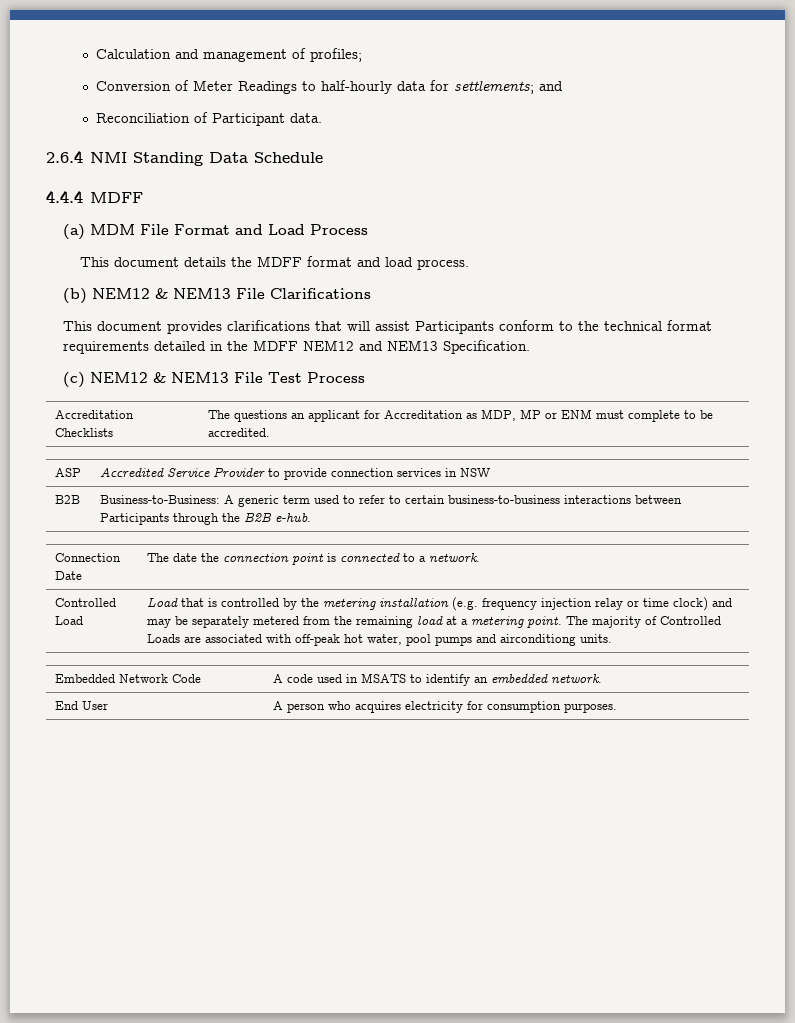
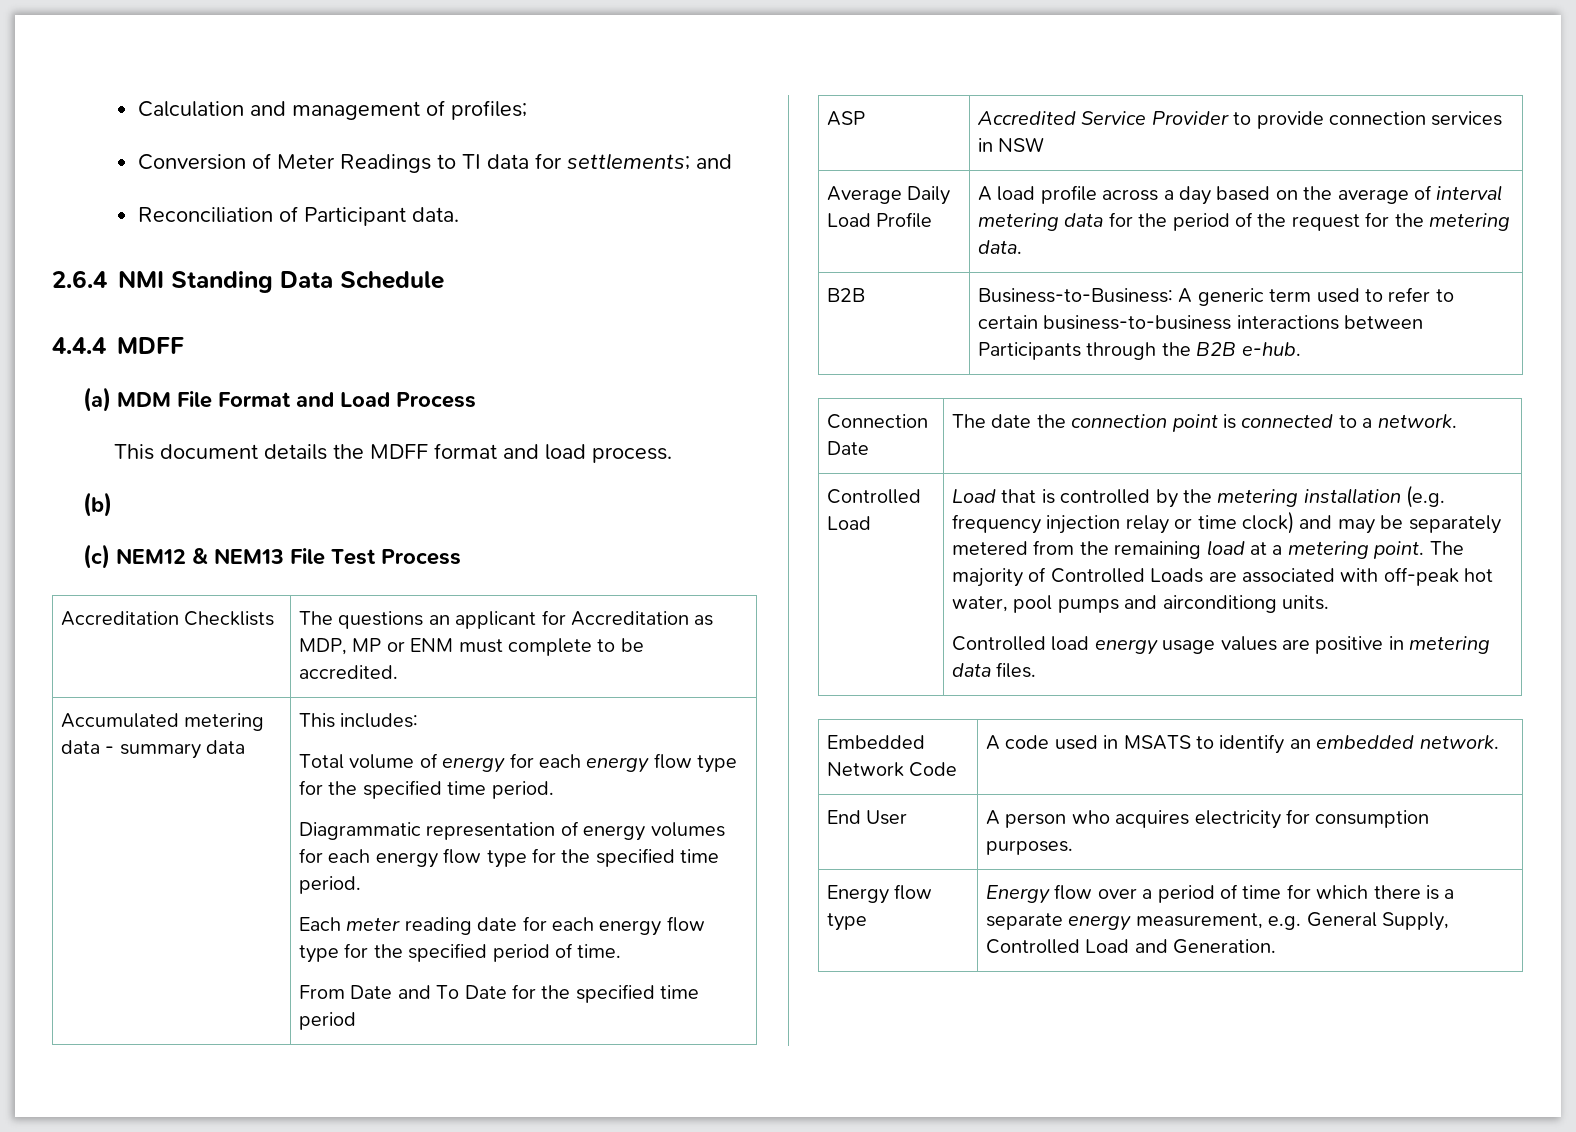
- Conversion of Meter Readings to half-hourly data for settlements; and
+ Conversion of Meter Readings to TI data for settlements; and
- (b) NEM12 & NEM13 File Clarifications
- This document provides clarifications that will assist Participants conform to the technical format requirements detailed in the MDFF NEM12 and NEM13 Specification.
+ (b)
+ Accumulated metering data - summary data | This includes:
+ Total volume of energy for each energy flow type for the specified time period.
+ Diagrammatic representation of energy volumes for each energy flow type for the specified time period.
+ Each meter reading date for each energy flow type for the specified period of time.
+ From Date and To Date for the specified time period
+ Average Daily Load Profile | A load profile across a day based on the average of interval metering data for the period of the request for the metering data.
+ Controlled load energy usage values are positive in metering data files.
+ Energy flow type | Energy flow over a period of time for which there is a separate energy measurement, e.g. General Supply, Controlled Load and Generation.

